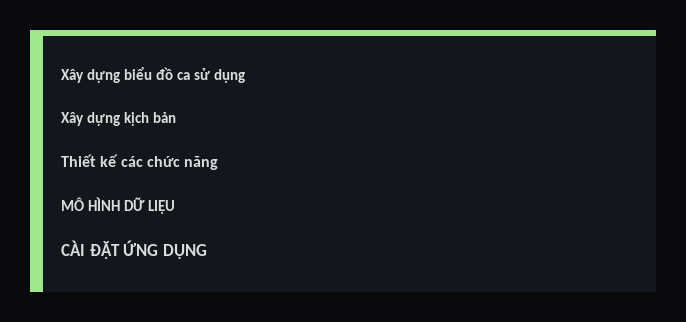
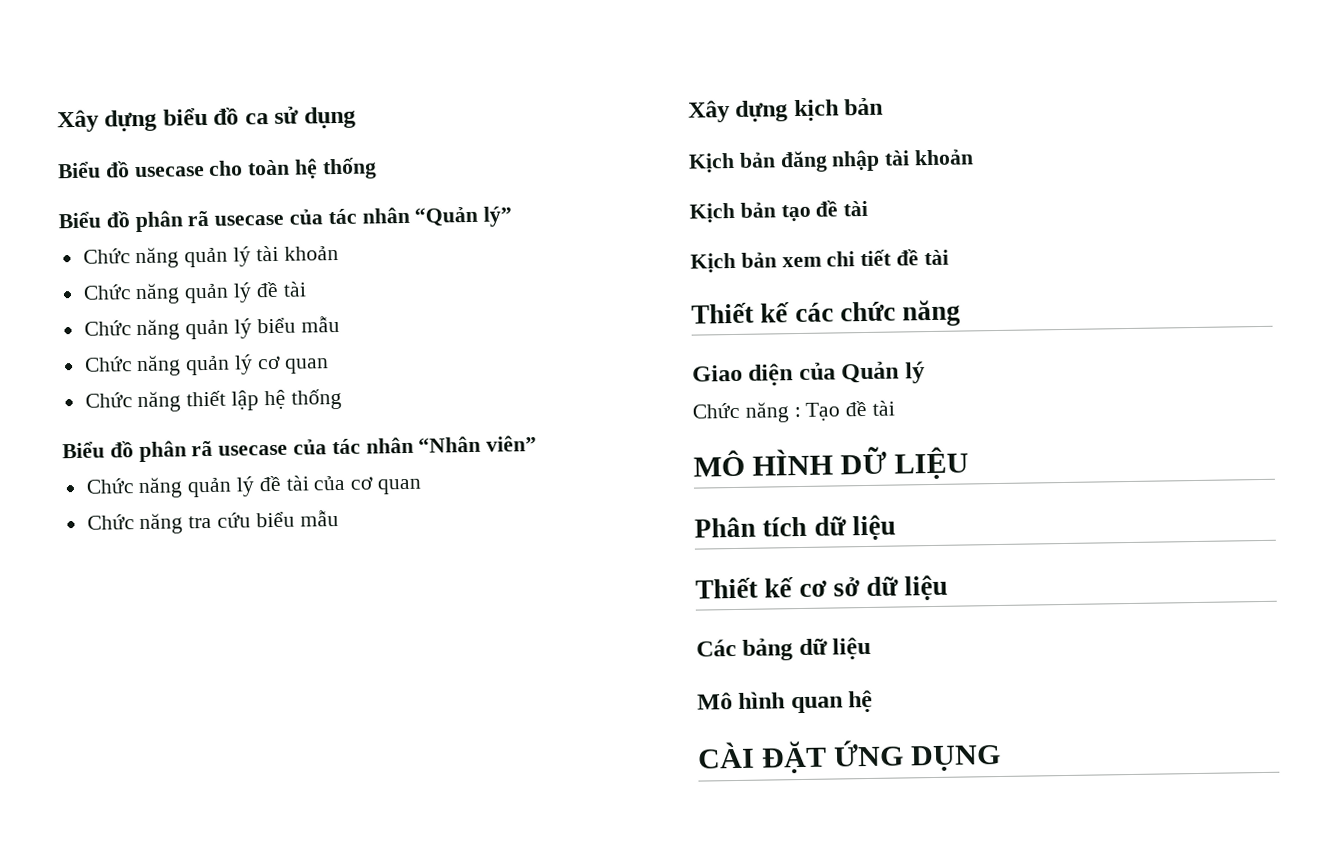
+ Biểu đồ usecase cho toàn hệ thống
+ Biểu đồ phân rã usecase của tác nhân “Quản lý”
+ Chức năng quản lý tài khoản
+ Chức năng quản lý đề tài
+ Chức năng quản lý biểu mẫu
+ Chức năng quản lý cơ quan
+ Chức năng thiết lập hệ thống
+ Biểu đồ phân rã usecase của tác nhân “Nhân viên”
+ Chức năng quản lý đề tài của cơ quan
+ Chức năng tra cứu biểu mẫu
  Xây dựng kịch bản
+ Kịch bản đăng nhập tài khoản
+ Kịch bản tạo đề tài
+ Kịch bản xem chi tiết đề tài
+ Giao diện của Quản lý
+ Chức năng : Tạo đề tài
  MÔ HÌNH DỮ LIỆU
+ Phân tích dữ liệu
+ Thiết kế cơ sở dữ liệu
+ Các bảng dữ liệu
+ Mô hình quan hệ

